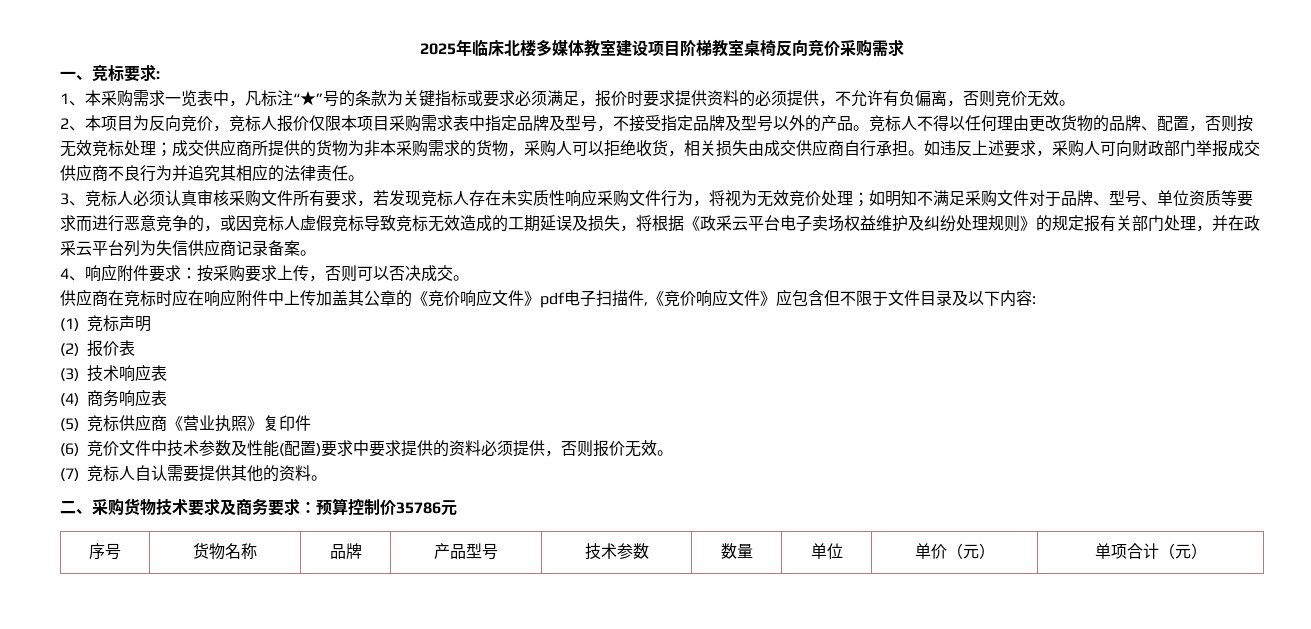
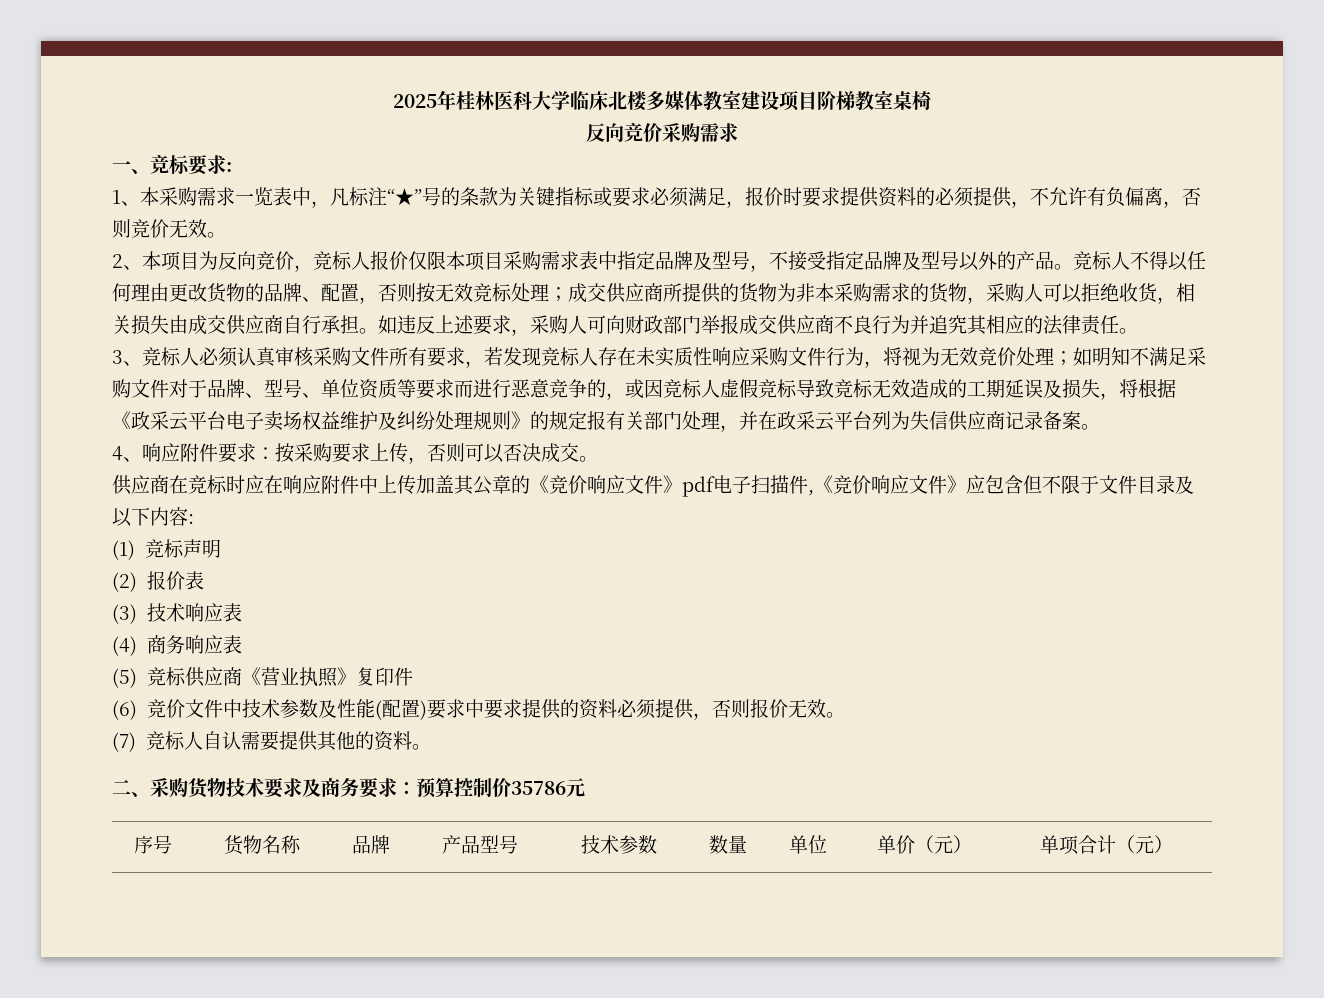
- 2025年临床北楼多媒体教室建设项目阶梯教室桌椅反向竞价采购需求
+ 2025年桂林医科大学临床北楼多媒体教室建设项目阶梯教室桌椅
+ 反向竞价采购需求

